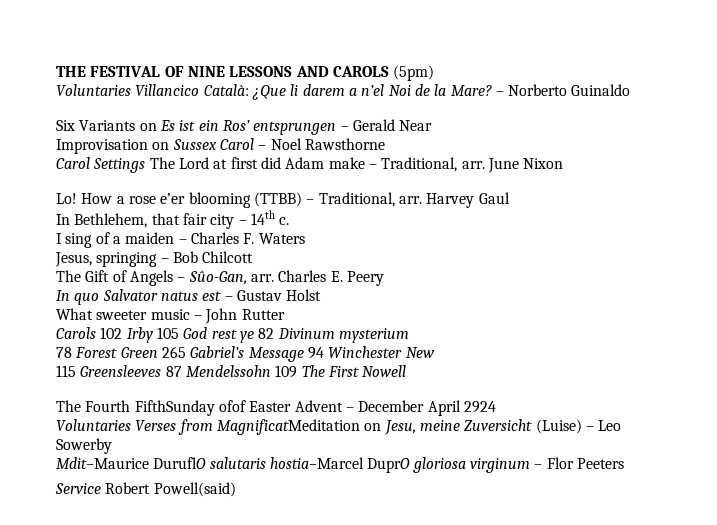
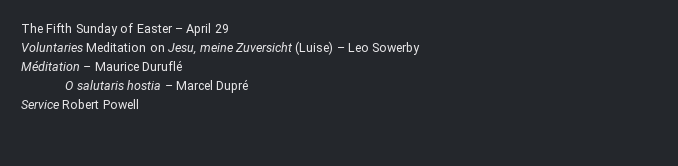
- THE FESTIVAL OF NINE LESSONS AND CAROLS (5pm)
- Voluntaries Villancico Català: ¿Que li darem a n’el Noi de la Mare? – Norberto Guinaldo
- Six Variants on Es ist ein Ros’ entsprungen – Gerald Near
- Improvisation on Sussex Carol – Noel Rawsthorne
- Carol Settings The Lord at first did Adam make – Traditional, arr. June Nixon
- Lo! How a rose e’er blooming (TTBB) – Traditional, arr. Harvey Gaul
- In Bethlehem, that fair city – 14th c.
- I sing of a maiden – Charles F. Waters
- Jesus, springing – Bob Chilcott
- The Gift of Angels – Sûo-Gan, arr. Charles E. Peery
- In quo Salvator natus est – Gustav Holst
- What sweeter music – John Rutter
- Carols 102 Irby 105 God rest ye 82 Divinum mysterium
- 78 Forest Green 265 Gabriel’s Message 94 Winchester New
- 115 Greensleeves 87 Mendelssohn 109 The First Nowell
- The Fourth FifthSunday ofof Easter Advent – December April 2924
- Voluntaries Verses from MagnificatMeditation on Jesu, meine Zuversicht (Luise) – Leo Sowerby
+ The Fifth Sunday of Easter – April 29
+ Voluntaries Meditation on Jesu, meine Zuversicht (Luise) – Leo Sowerby
- Mdit–Maurice DuruflO salutaris hostia–Marcel DuprO gloriosa virginum – Flor Peeters
+ Méditation – Maurice Duruflé
+ O salutaris hostia – Marcel Dupré
- Service Robert Powell(said)
+ Service Robert Powell

